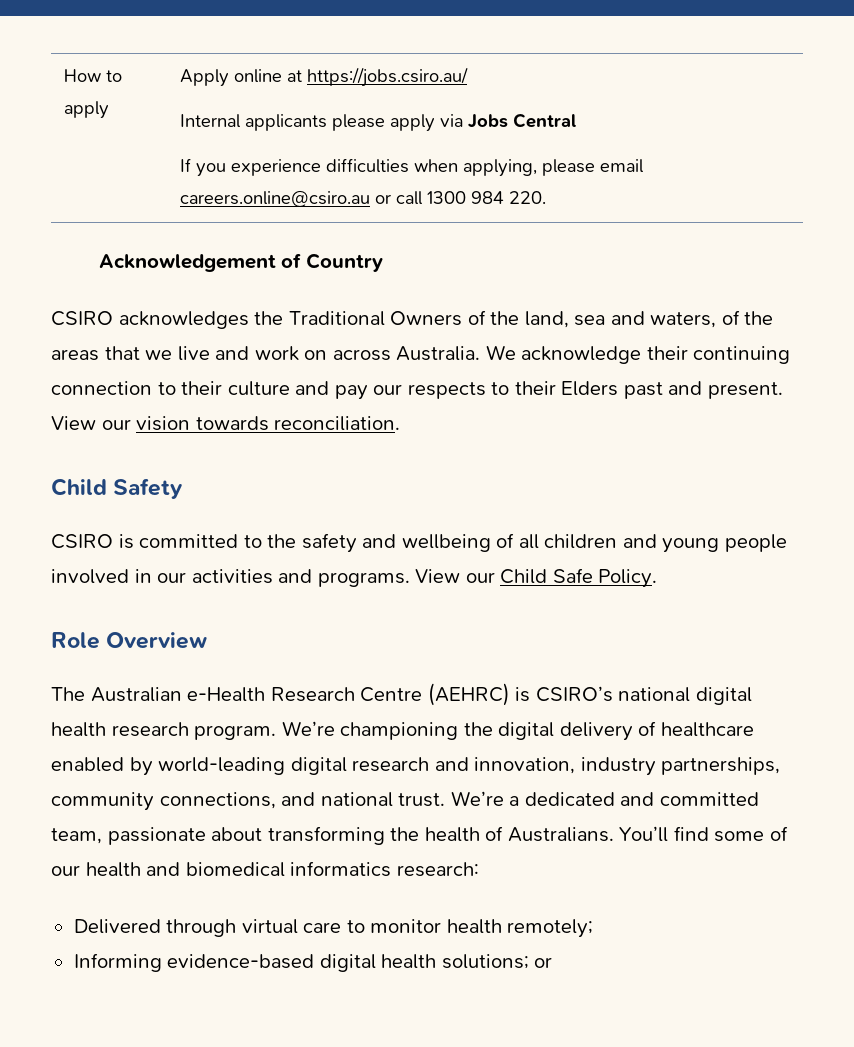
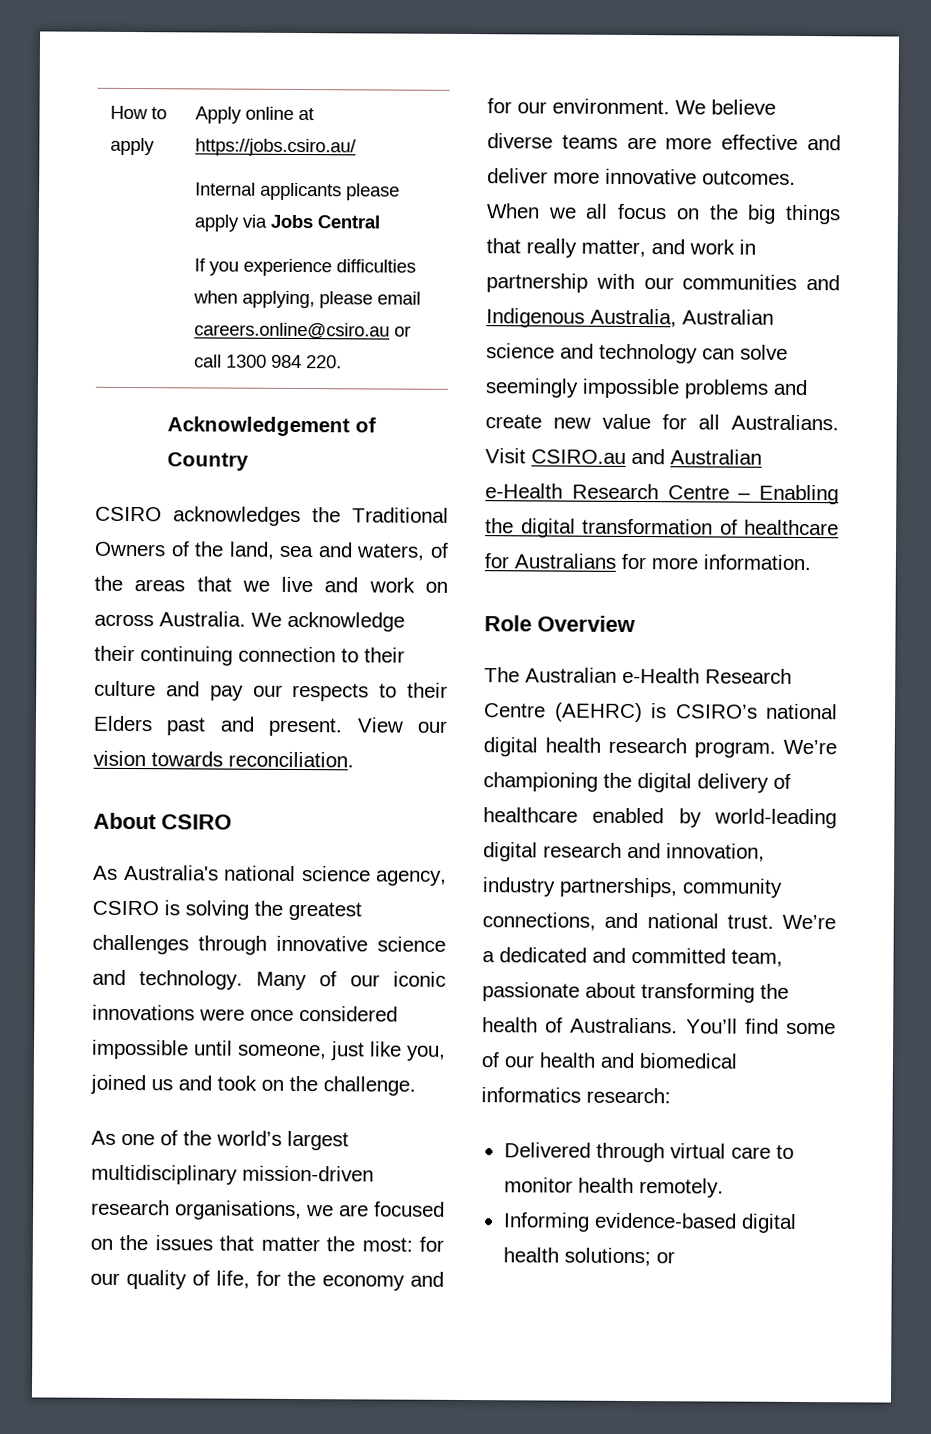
- Child Safety
- CSIRO is committed to the safety and wellbeing of all children and young people involved in our activities and programs. View our Child Safe Policy.
+ About CSIRO
+ As Australia's national science agency, CSIRO is solving the greatest challenges through innovative science and technology. Many of our iconic innovations were once considered impossible until someone, just like you, joined us and took on the challenge.
+ As one of the world’s largest multidisciplinary mission-driven research organisations, we are focused on the issues that matter the most: for our quality of life, for the economy and for our environment. We believe diverse teams are more effective and deliver more innovative outcomes. When we all focus on the big things that really matter, and work in partnership with our communities and Indigenous Australia, Australian science and technology can solve seemingly impossible problems and create new value for all Australians. Visit CSIRO.au and Australian e-Health Research Centre – Enabling the digital transformation of healthcare for Australians for more information.
- Delivered through virtual care to monitor health remotely;
+ Delivered through virtual care to monitor health remotely.

